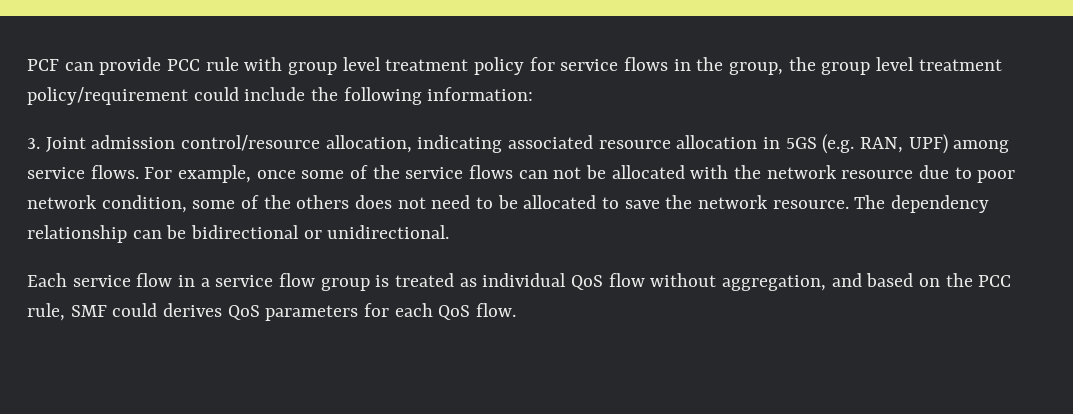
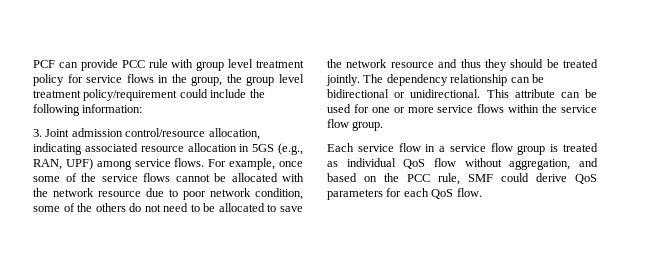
- 3. Joint admission control/resource allocation, indicating associated resource allocation in 5GS (e.g. RAN, UPF) among service flows.
+ 3. Joint admission control/resource allocation, indicating associated resource allocation in 5GS (e.g., RAN, UPF) among service flows.
- For example, once some of the service flows can not be allocated with the network resource due to poor network condition, some of the others does not need to be allocated to save the network resource.
+ For example, once some of the service flows cannot be allocated with the network resource due to poor network condition, some of the others do not need to be allocated to save the network resource and thus they should be treated jointly.
+ This attribute can be used for one or more service flows within the service flow group.
- Each service flow in a service flow group is treated as individual QoS flow without aggregation, and based on the PCC rule, SMF could derives QoS parameters for each QoS flow.
+ Each service flow in a service flow group is treated as individual QoS flow without aggregation, and based on the PCC rule, SMF could derive QoS parameters for each QoS flow.

